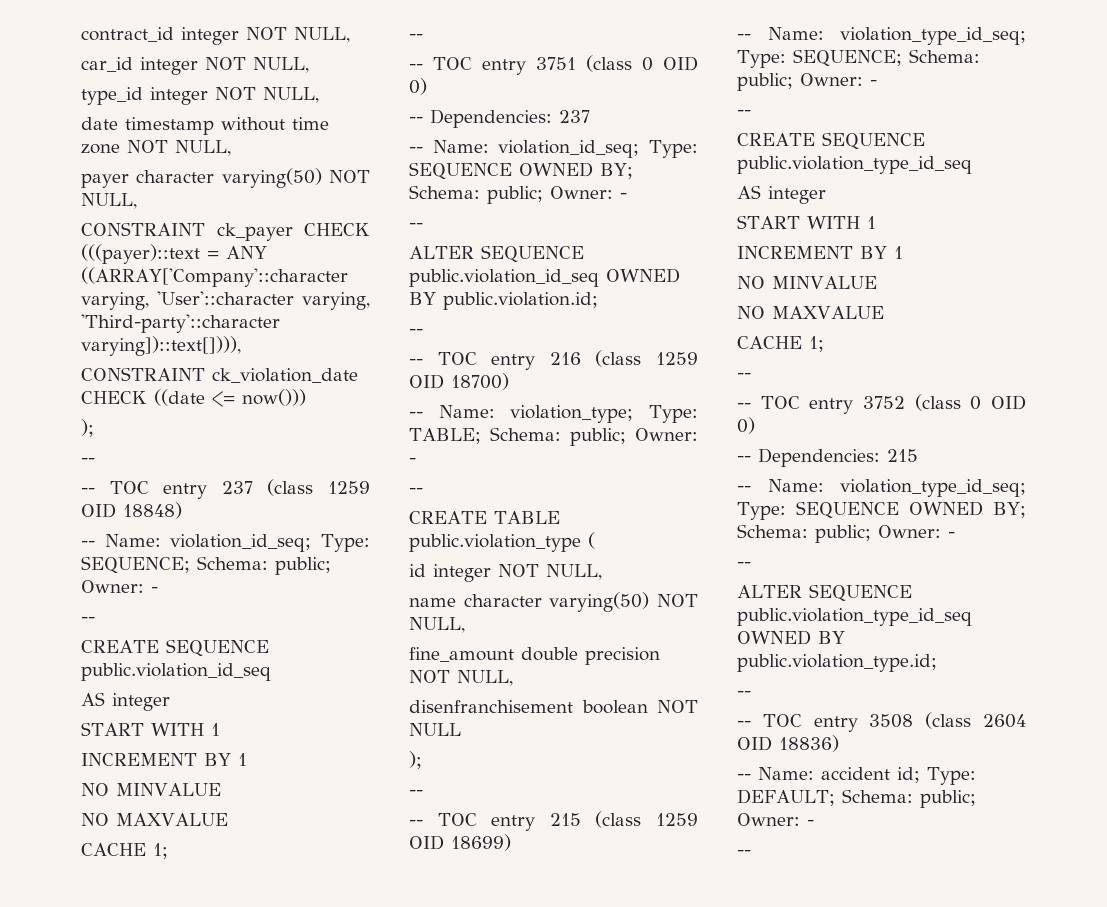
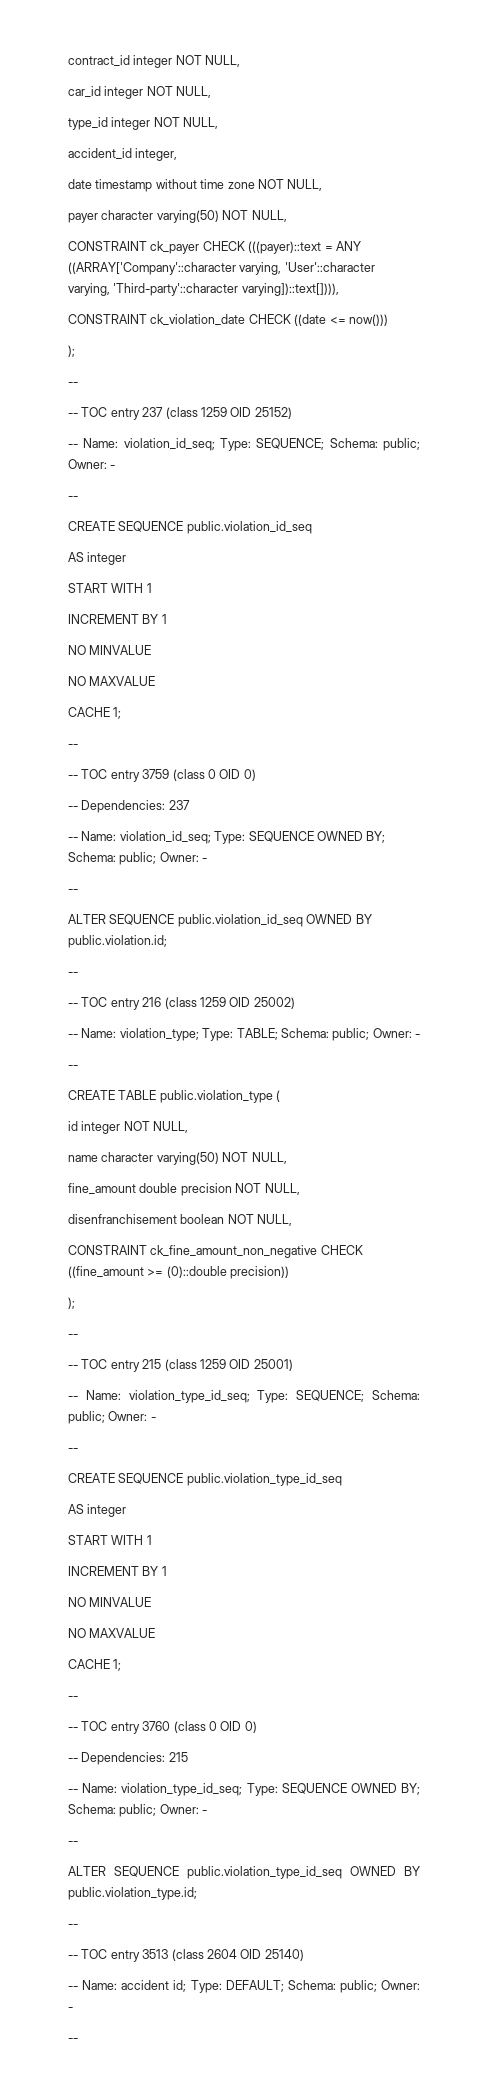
+ accident_id integer,
- -- TOC entry 237 (class 1259 OID 18848)
+ -- TOC entry 237 (class 1259 OID 25152)
- -- TOC entry 3751 (class 0 OID 0)
+ -- TOC entry 3759 (class 0 OID 0)
- -- TOC entry 216 (class 1259 OID 18700)
+ -- TOC entry 216 (class 1259 OID 25002)
- disenfranchisement boolean NOT NULL
+ disenfranchisement boolean NOT NULL,
+ CONSTRAINT ck_fine_amount_non_negative CHECK ((fine_amount >= (0)::double precision))
- -- TOC entry 215 (class 1259 OID 18699)
+ -- TOC entry 215 (class 1259 OID 25001)
- -- TOC entry 3752 (class 0 OID 0)
+ -- TOC entry 3760 (class 0 OID 0)
- -- TOC entry 3508 (class 2604 OID 18836)
+ -- TOC entry 3513 (class 2604 OID 25140)

